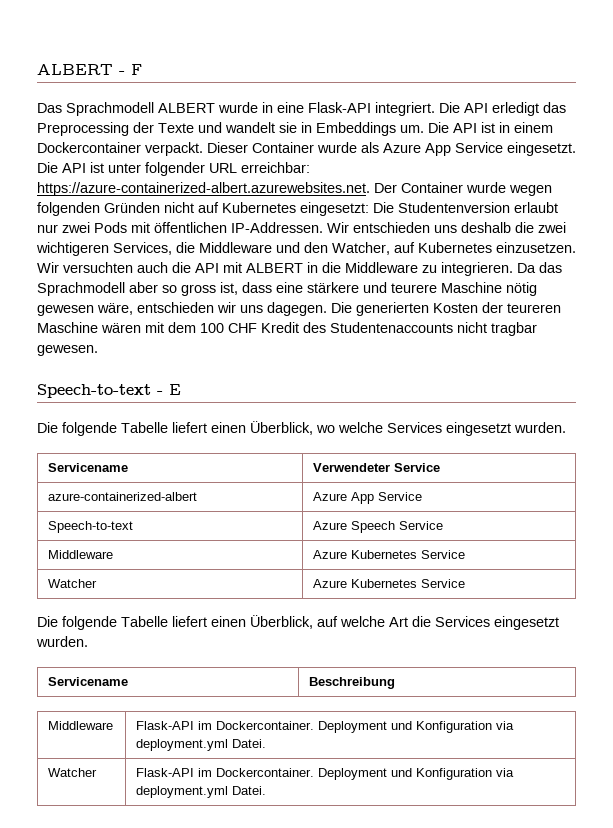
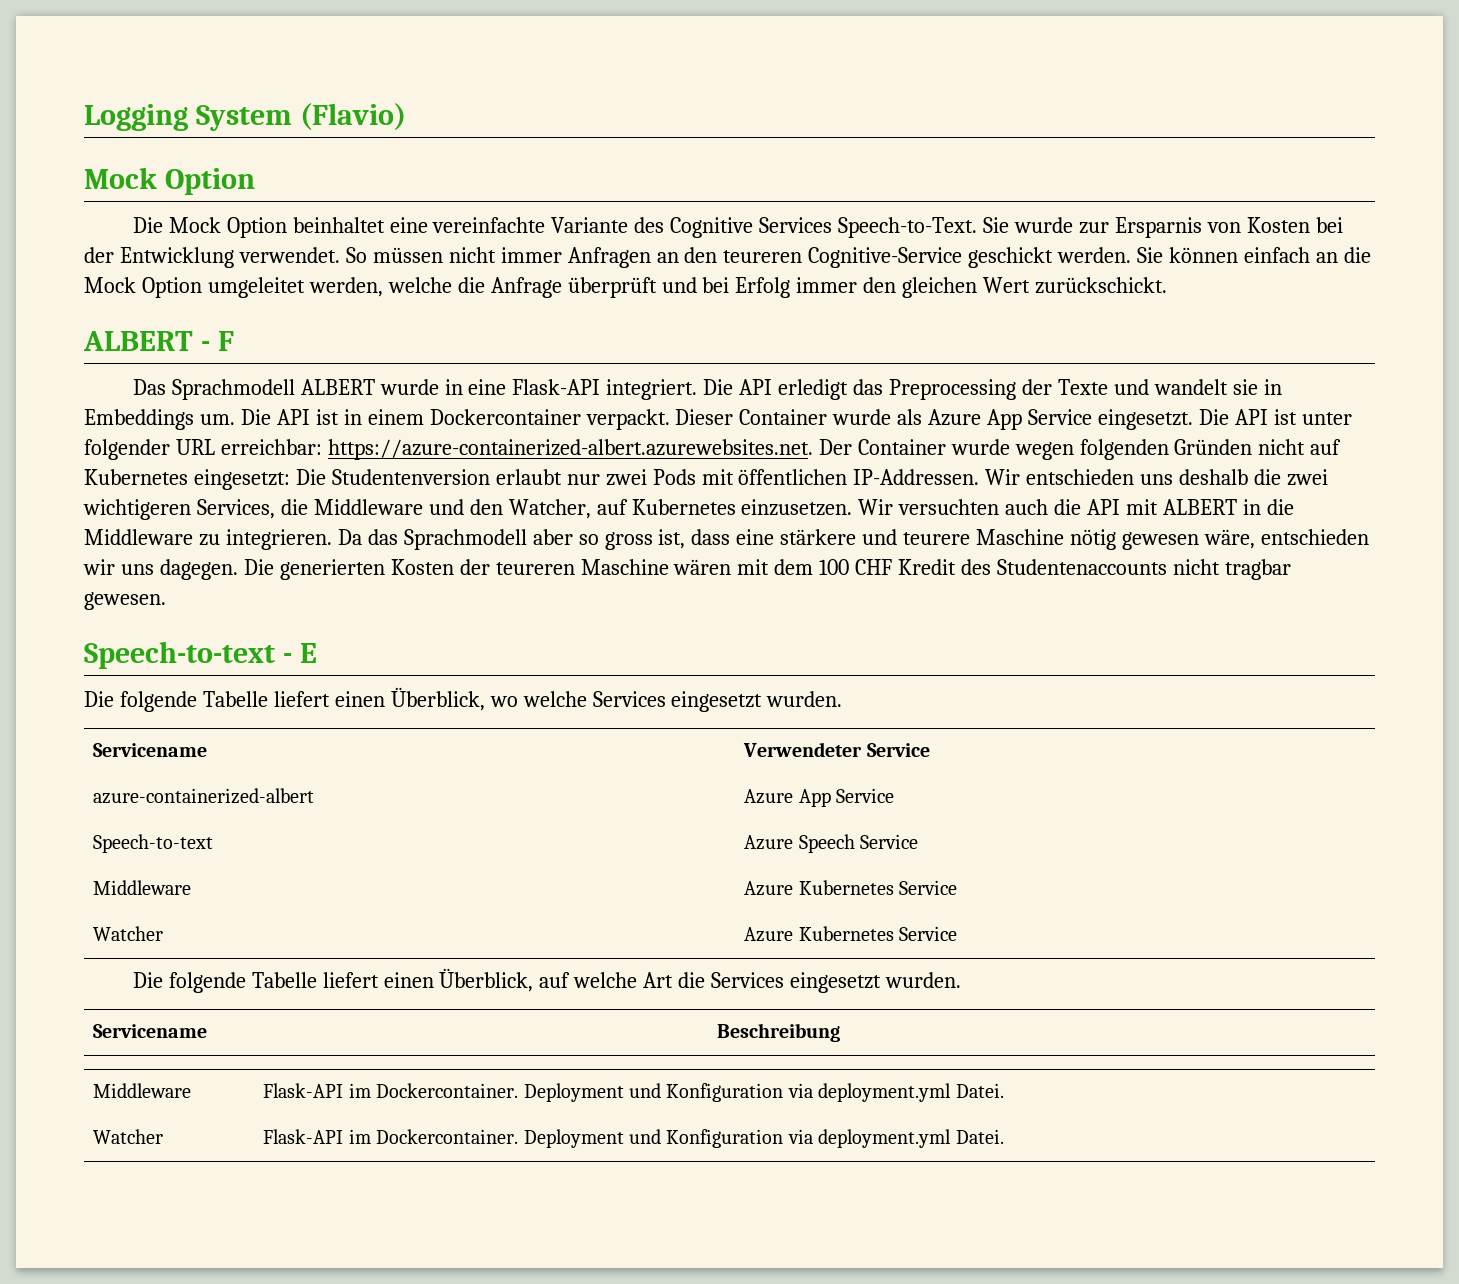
+ Logging System (Flavio)
+ Mock Option
+ Die Mock Option beinhaltet eine vereinfachte Variante des Cognitive Services Speech-to-Text. Sie wurde zur Ersparnis von Kosten bei der Entwicklung verwendet. So müssen nicht immer Anfragen an den teureren Cognitive-Service geschickt werden. Sie können einfach an die Mock Option umgeleitet werden, welche die Anfrage überprüft und bei Erfolg immer den gleichen Wert zurückschickt.

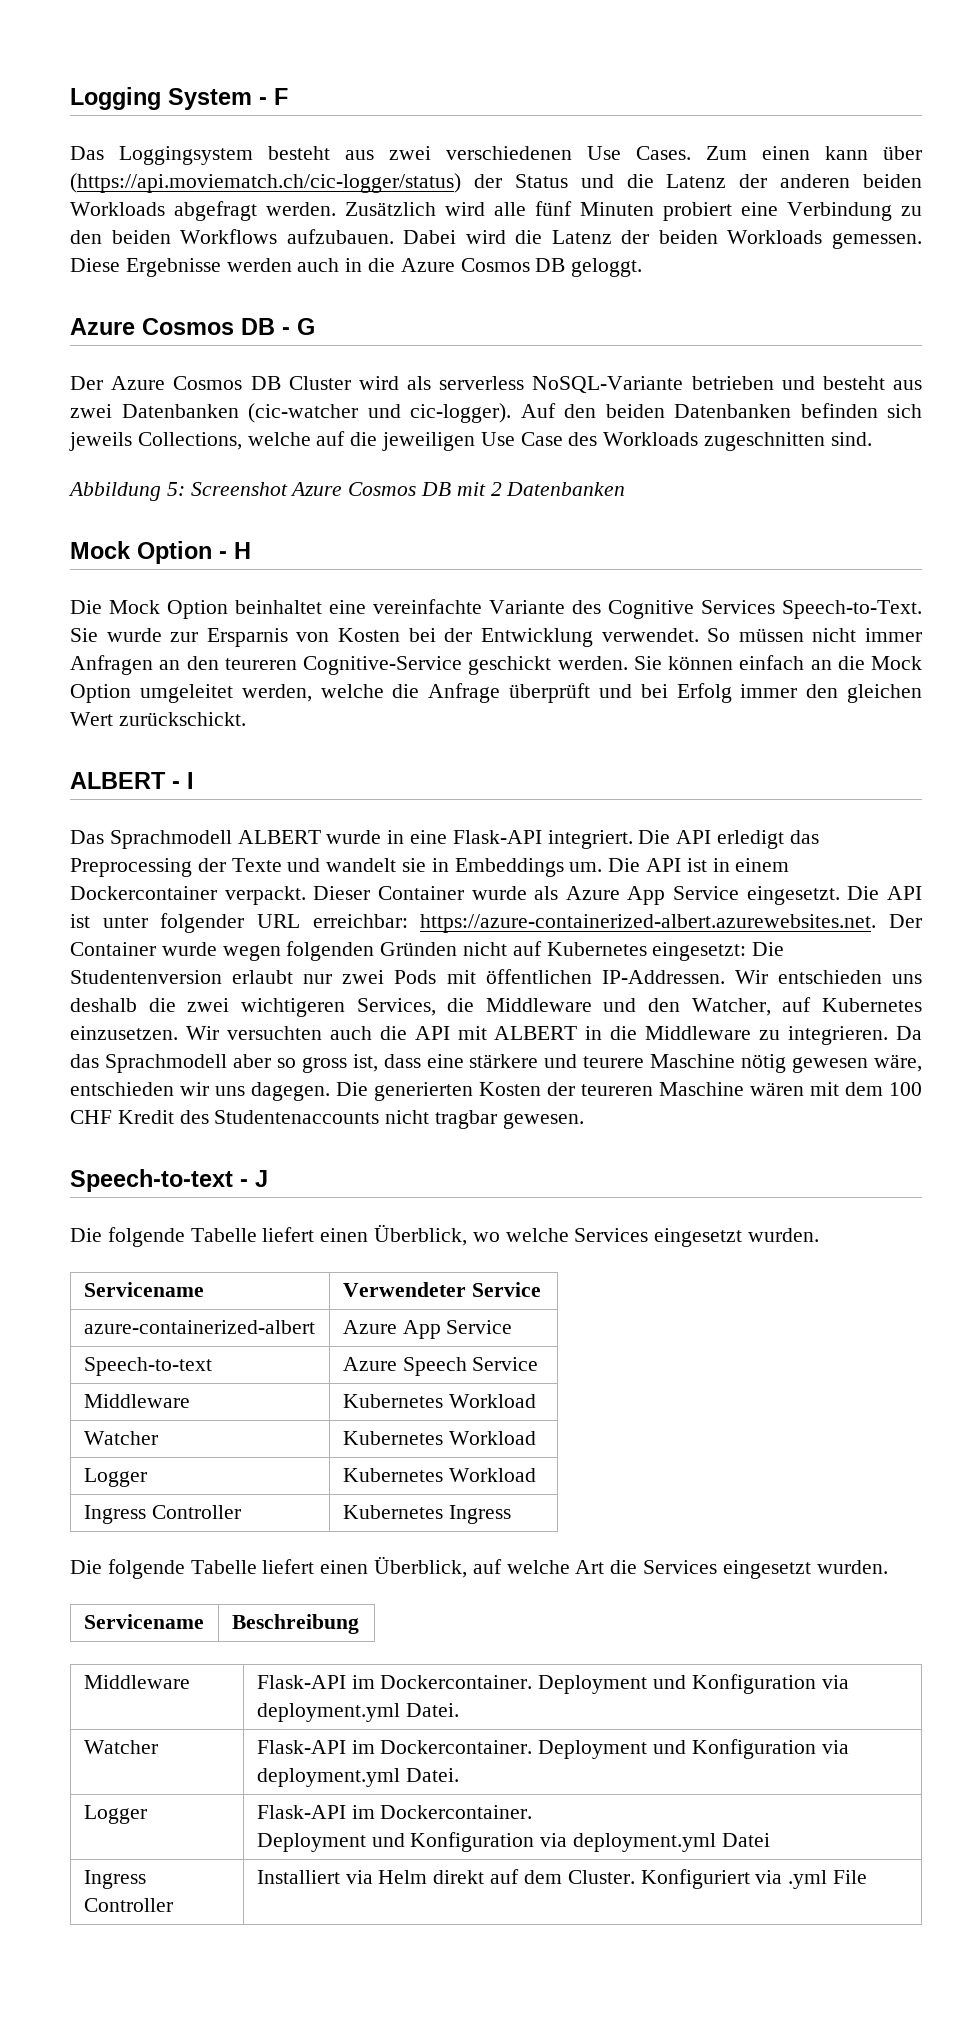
- Logging System (Flavio)
- Mock Option
+ Logging System - F
+ Das Loggingsystem besteht aus zwei verschiedenen Use Cases. Zum einen kann über (https://api.moviematch.ch/cic-logger/status) der Status und die Latenz der anderen beiden Workloads abgefragt werden. Zusätzlich wird alle fünf Minuten probiert eine Verbindung zu den beiden Workflows aufzubauen. Dabei wird die Latenz der beiden Workloads gemessen. Diese Ergebnisse werden auch in die Azure Cosmos DB geloggt.
+ Azure Cosmos DB - G
+ Der Azure Cosmos DB Cluster wird als serverless NoSQL-Variante betrieben und besteht aus zwei Datenbanken (cic-watcher und cic-logger). Auf den beiden Datenbanken befinden sich jeweils Collections, welche auf die jeweiligen Use Case des Workloads zugeschnitten sind.
+ Abbildung 5: Screenshot Azure Cosmos DB mit 2 Datenbanken
+ Mock Option - H
- ALBERT - F
+ ALBERT - I
- Speech-to-text - E
+ Speech-to-text - J
- Middleware | Azure Kubernetes Service
- Watcher | Azure Kubernetes Service
+ Middleware | Kubernetes Workload
+ Watcher | Kubernetes Workload
+ Logger | Kubernetes Workload
+ Ingress Controller | Kubernetes Ingress
+ Logger | Flask-API im Dockercontainer.
+ Deployment und Konfiguration via deployment.yml Datei
+ Ingress Controller | Installiert via Helm direkt auf dem Cluster. Konfiguriert via .yml File

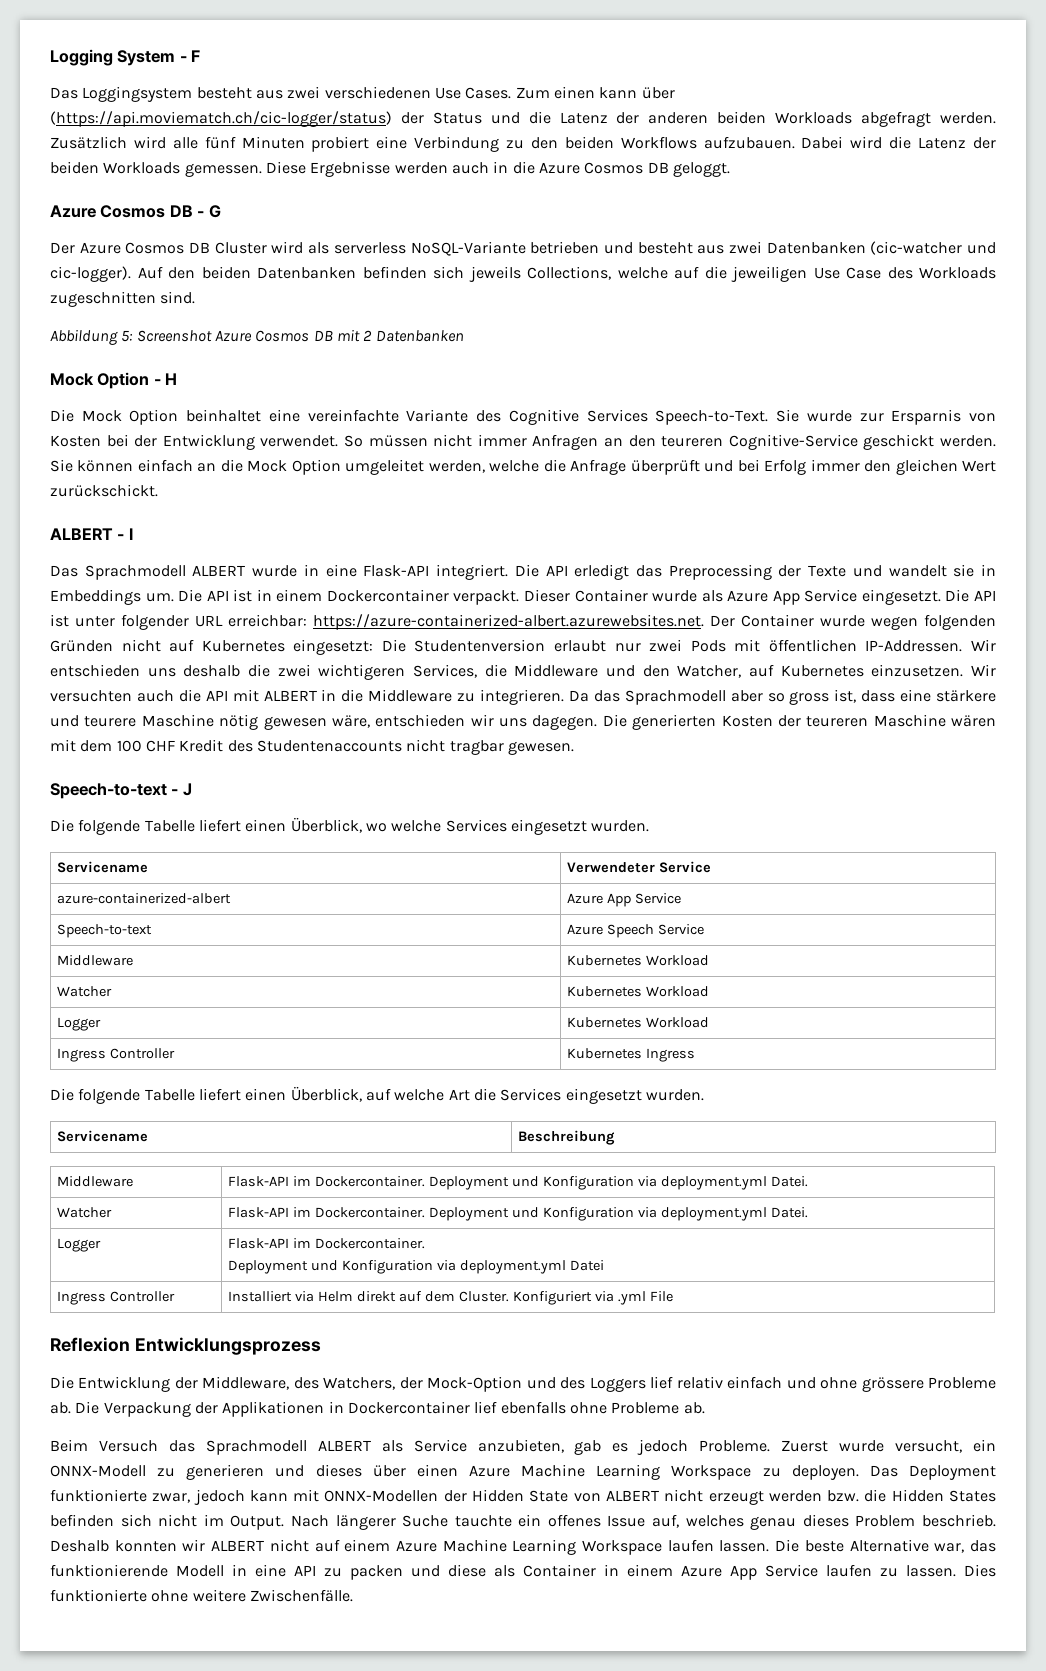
+ Reflexion Entwicklungsprozess
+ Die Entwicklung der Middleware, des Watchers, der Mock-Option und des Loggers lief relativ einfach und ohne grössere Probleme ab. Die Verpackung der Applikationen in Dockercontainer lief ebenfalls ohne Probleme ab.
+ Beim Versuch das Sprachmodell ALBERT als Service anzubieten, gab es jedoch Probleme. Zuerst wurde versucht, ein ONNX-Modell zu generieren und dieses über einen Azure Machine Learning Workspace zu deployen. Das Deployment funktionierte zwar, jedoch kann mit ONNX-Modellen der Hidden State von ALBERT nicht erzeugt werden bzw. die Hidden States befinden sich nicht im Output. Nach längerer Suche tauchte ein offenes Issue auf, welches genau dieses Problem beschrieb. Deshalb konnten wir ALBERT nicht auf einem Azure Machine Learning Workspace laufen lassen. Die beste Alternative war, das funktionierende Modell in eine API zu packen und diese als Container in einem Azure App Service laufen zu lassen. Dies funktionierte ohne weitere Zwischenfälle.

